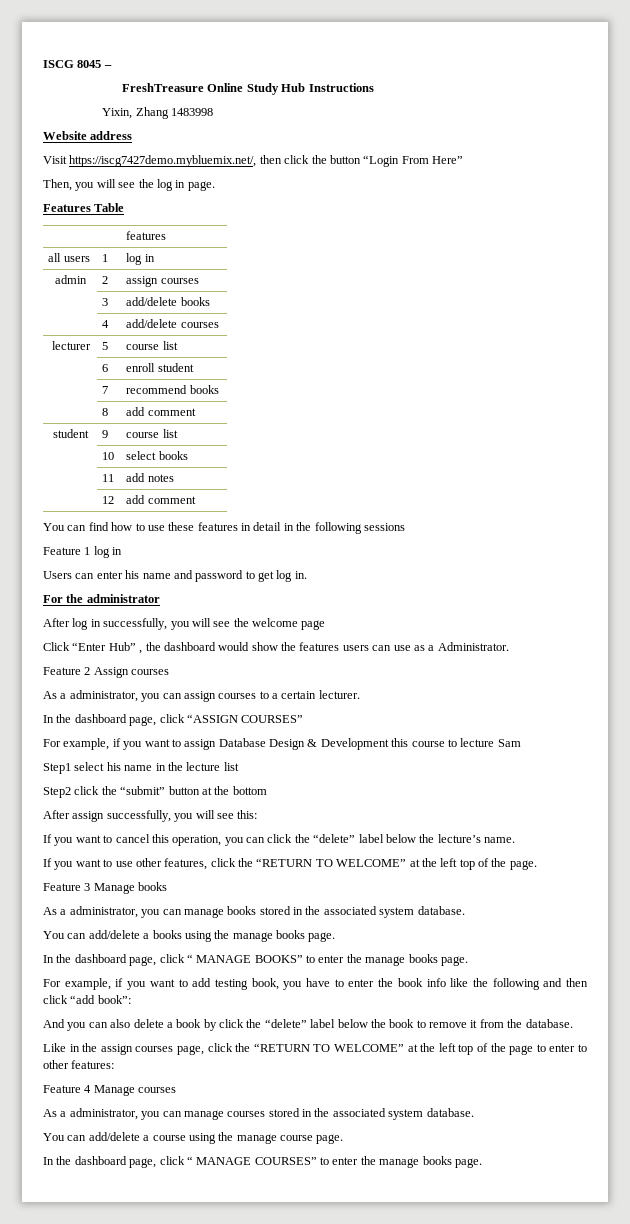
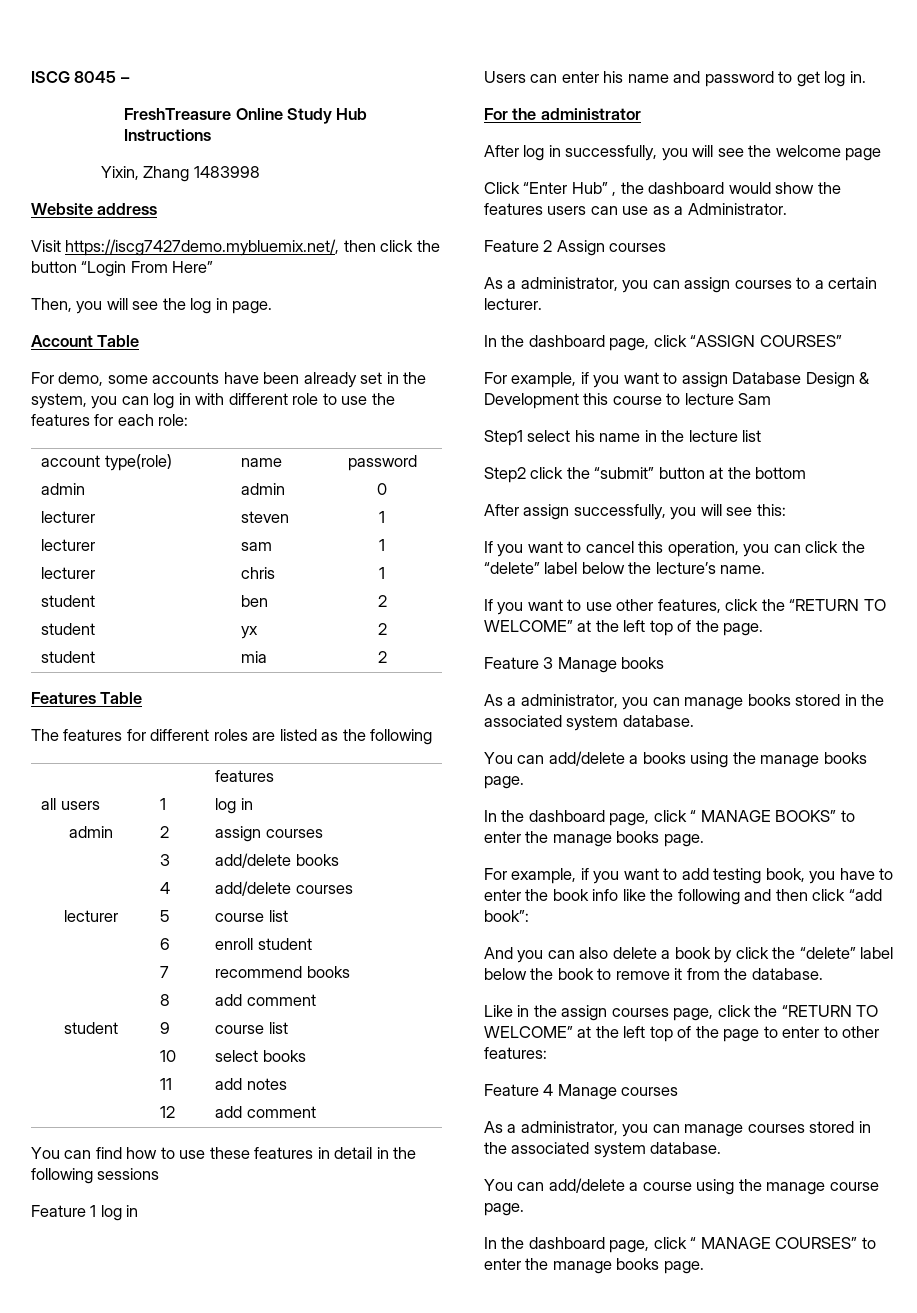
+ Account Table
+ For demo, some accounts have been already set in the system, you can log in with different role to use the features for each role:
+ account type(role) | name | password
+ admin | admin | 0
+ lecturer | steven | 1
+ lecturer | sam | 1
+ lecturer | chris | 1
+ student | ben | 2
+ student | yx | 2
+ student | mia | 2
  Features Table
+ The features for different roles are listed as the following

